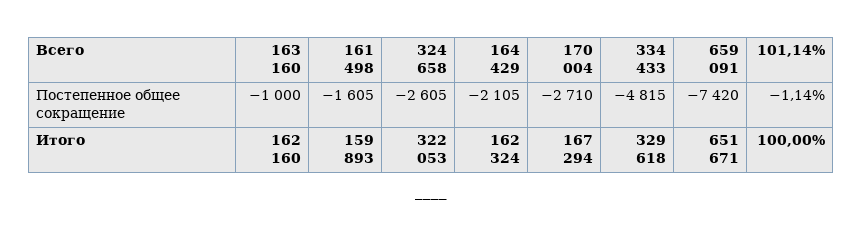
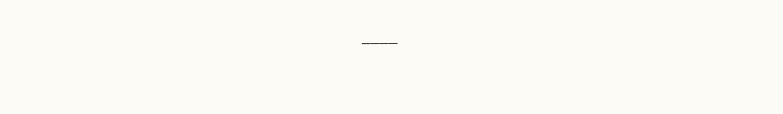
- Всего | 163 160 | 161 498 | 324 658 | 164 429 | 170 004 | 334 433 | 659 091 | 101,14%
- Постепенное общее сокращение | −1 000 | −1 605 | −2 605 | −2 105 | −2 710 | −4 815 | −7 420 | −1,14%
- Итого | 162 160 | 159 893 | 322 053 | 162 324 | 167 294 | 329 618 | 651 671 | 100,00%

